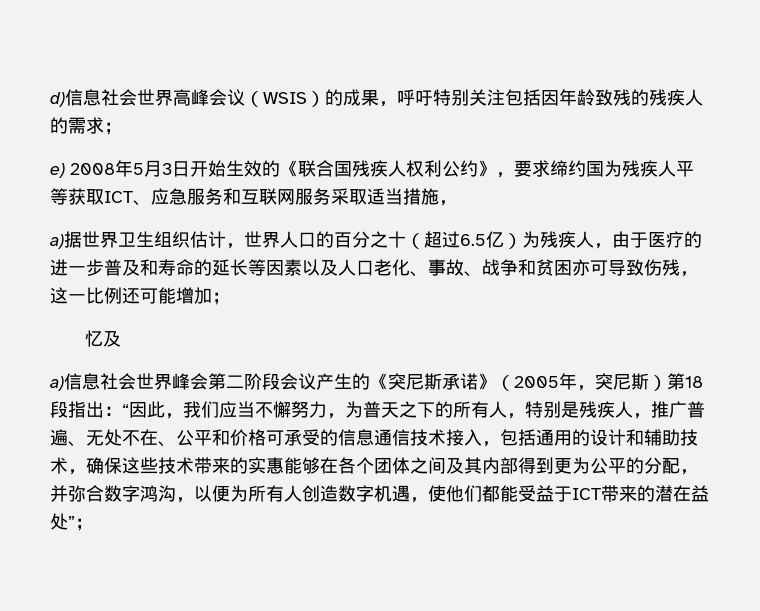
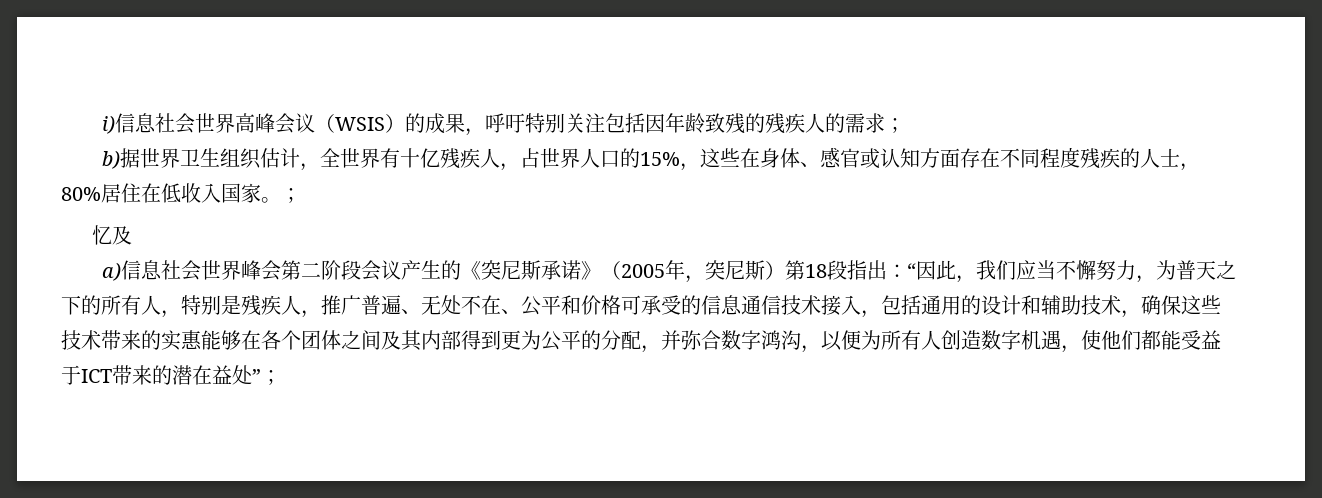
- d)信息社会世界高峰会议（WSIS）的成果，呼吁特别关注包括因年龄致残的残疾人的需求；
+ i)信息社会世界高峰会议（WSIS）的成果，呼吁特别关注包括因年龄致残的残疾人的需求；
- e) 2008年5月3日开始生效的《联合国残疾人权利公约》，要求缔约国为残疾人平等获取ICT、应急服务和互联网服务采取适当措施，
- a)据世界卫生组织估计，世界人口的百分之十（超过6.5亿）为残疾人，由于医疗的进一步普及和寿命的延长等因素以及人口老化、事故、战争和贫困亦可导致伤残，这一比例还可能增加；
+ b)据世界卫生组织估计，全世界有十亿残疾人，占世界人口的15%，这些在身体、感官或认知方面存在不同程度残疾的人士，80%居住在低收入国家。；

